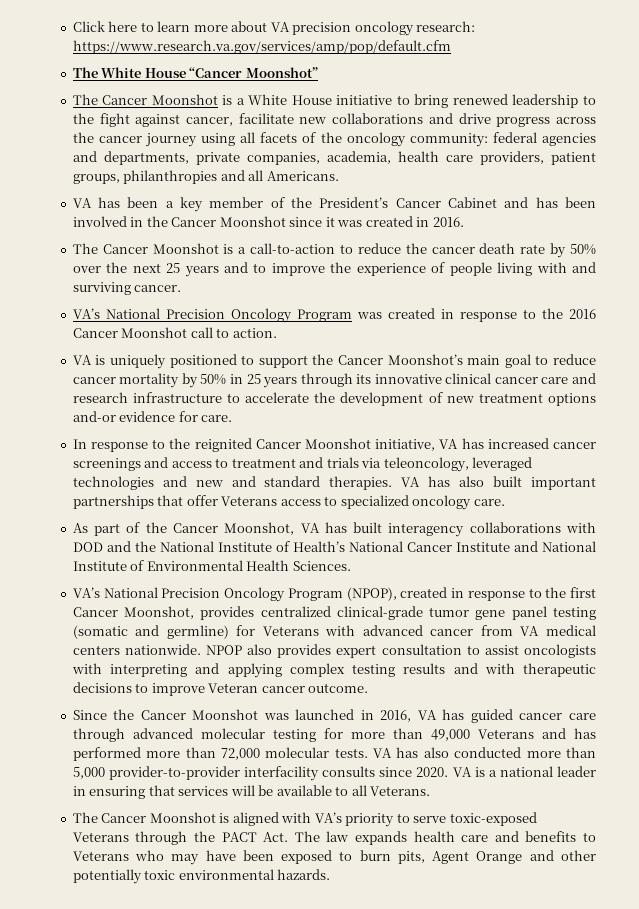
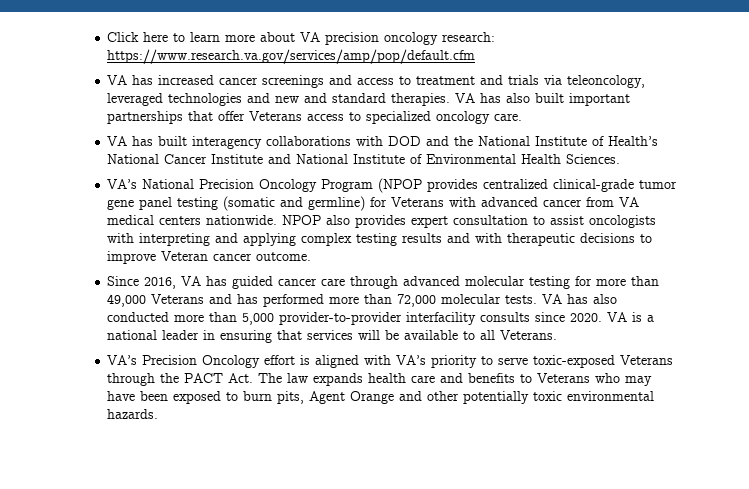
- The White House “Cancer Moonshot”
- The Cancer Moonshot is a White House initiative to bring renewed leadership to the fight against cancer, facilitate new collaborations and drive progress across the cancer journey using all facets of the oncology community: federal agencies and departments, private companies, academia, health care providers, patient groups, philanthropies and all Americans.
- VA has been a key member of the President’s Cancer Cabinet and has been involved in the Cancer Moonshot since it was created in 2016.
- The Cancer Moonshot is a call-to-action to reduce the cancer death rate by 50% over the next 25 years and to improve the experience of people living with and surviving cancer.
- VA’s National Precision Oncology Program was created in response to the 2016 Cancer Moonshot call to action.
- VA is uniquely positioned to support the Cancer Moonshot’s main goal to reduce cancer mortality by 50% in 25 years through its innovative clinical cancer care and research infrastructure to accelerate the development of new treatment options and-or evidence for care.
- In response to the reignited Cancer Moonshot initiative, VA has increased cancer screenings and access to treatment and trials via teleoncology, leveraged technologies and new and standard therapies.
+ VA has increased cancer screenings and access to treatment and trials via teleoncology, leveraged technologies and new and standard therapies.
- As part of the Cancer Moonshot, VA has built interagency collaborations with DOD and the National Institute of Health’s National Cancer Institute and National Institute of Environmental Health Sciences.
+ VA has built interagency collaborations with DOD and the National Institute of Health’s National Cancer Institute and National Institute of Environmental Health Sciences.
- VA’s National Precision Oncology Program (NPOP), created in response to the first Cancer Moonshot, provides centralized clinical-grade tumor gene panel testing (somatic and germline) for Veterans with advanced cancer from VA medical centers nationwide.
+ VA’s National Precision Oncology Program (NPOP provides centralized clinical-grade tumor gene panel testing (somatic and germline) for Veterans with advanced cancer from VA medical centers nationwide.
- Since the Cancer Moonshot was launched in 2016, VA has guided cancer care through advanced molecular testing for more than 49,000 Veterans and has performed more than 72,000 molecular tests.
+ Since 2016, VA has guided cancer care through advanced molecular testing for more than 49,000 Veterans and has performed more than 72,000 molecular tests.
- The Cancer Moonshot is aligned with VA’s priority to serve toxic-exposed Veterans through the PACT Act. The law expands health care and benefits to Veterans who may have been exposed to burn pits, Agent Orange and other potentially toxic environmental hazards.
+ VA’s Precision Oncology effort is aligned with VA’s priority to serve toxic-exposed Veterans through the PACT Act. The law expands health care and benefits to Veterans who may have been exposed to burn pits, Agent Orange and other potentially toxic environmental hazards.

